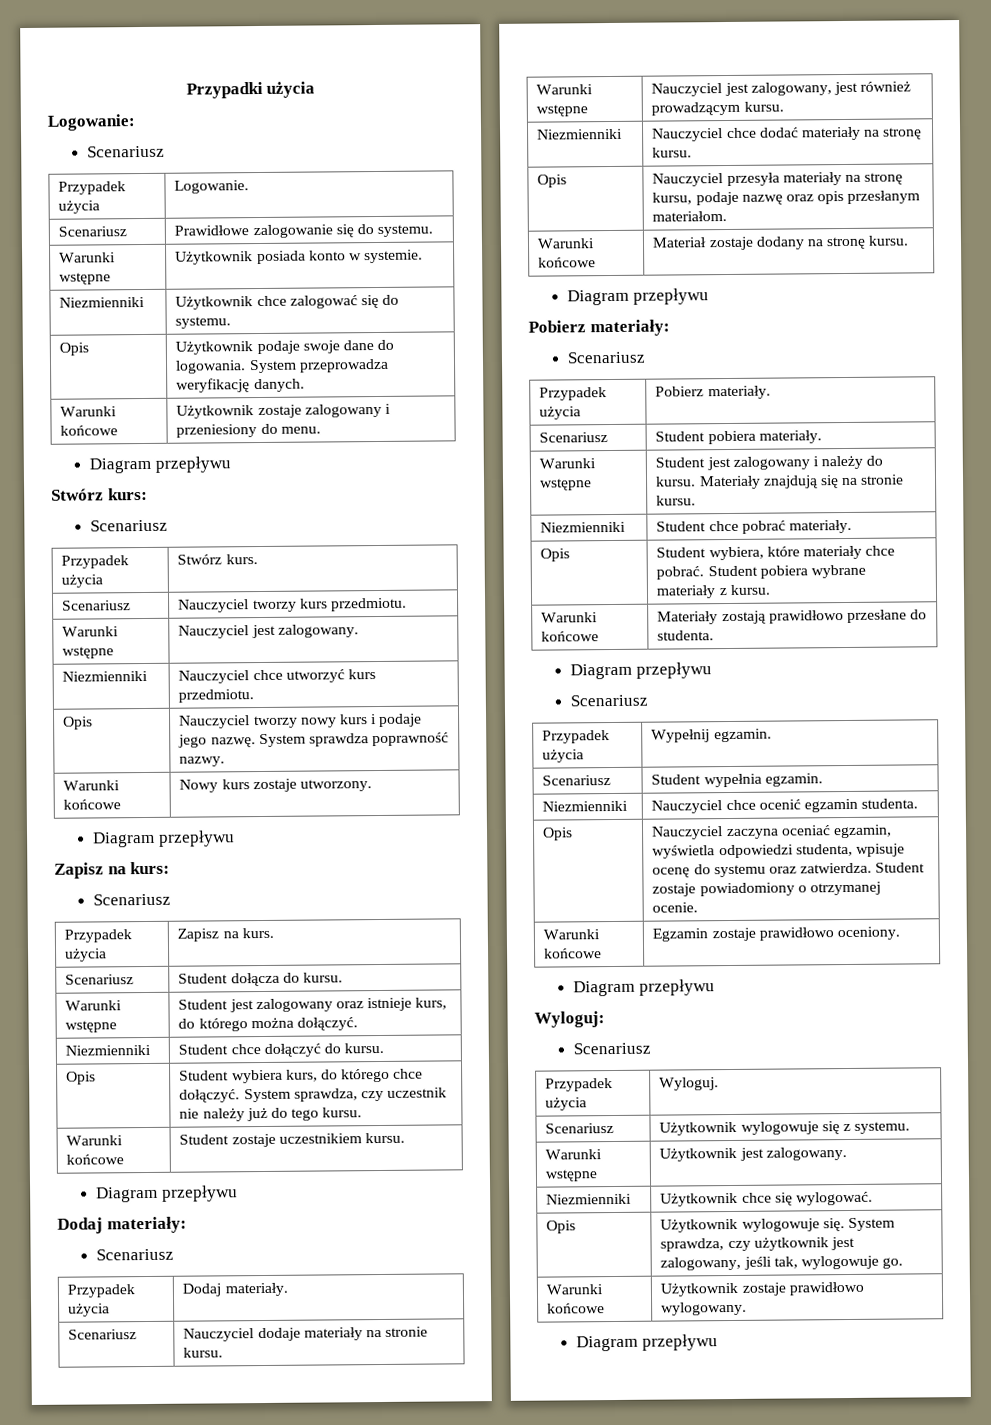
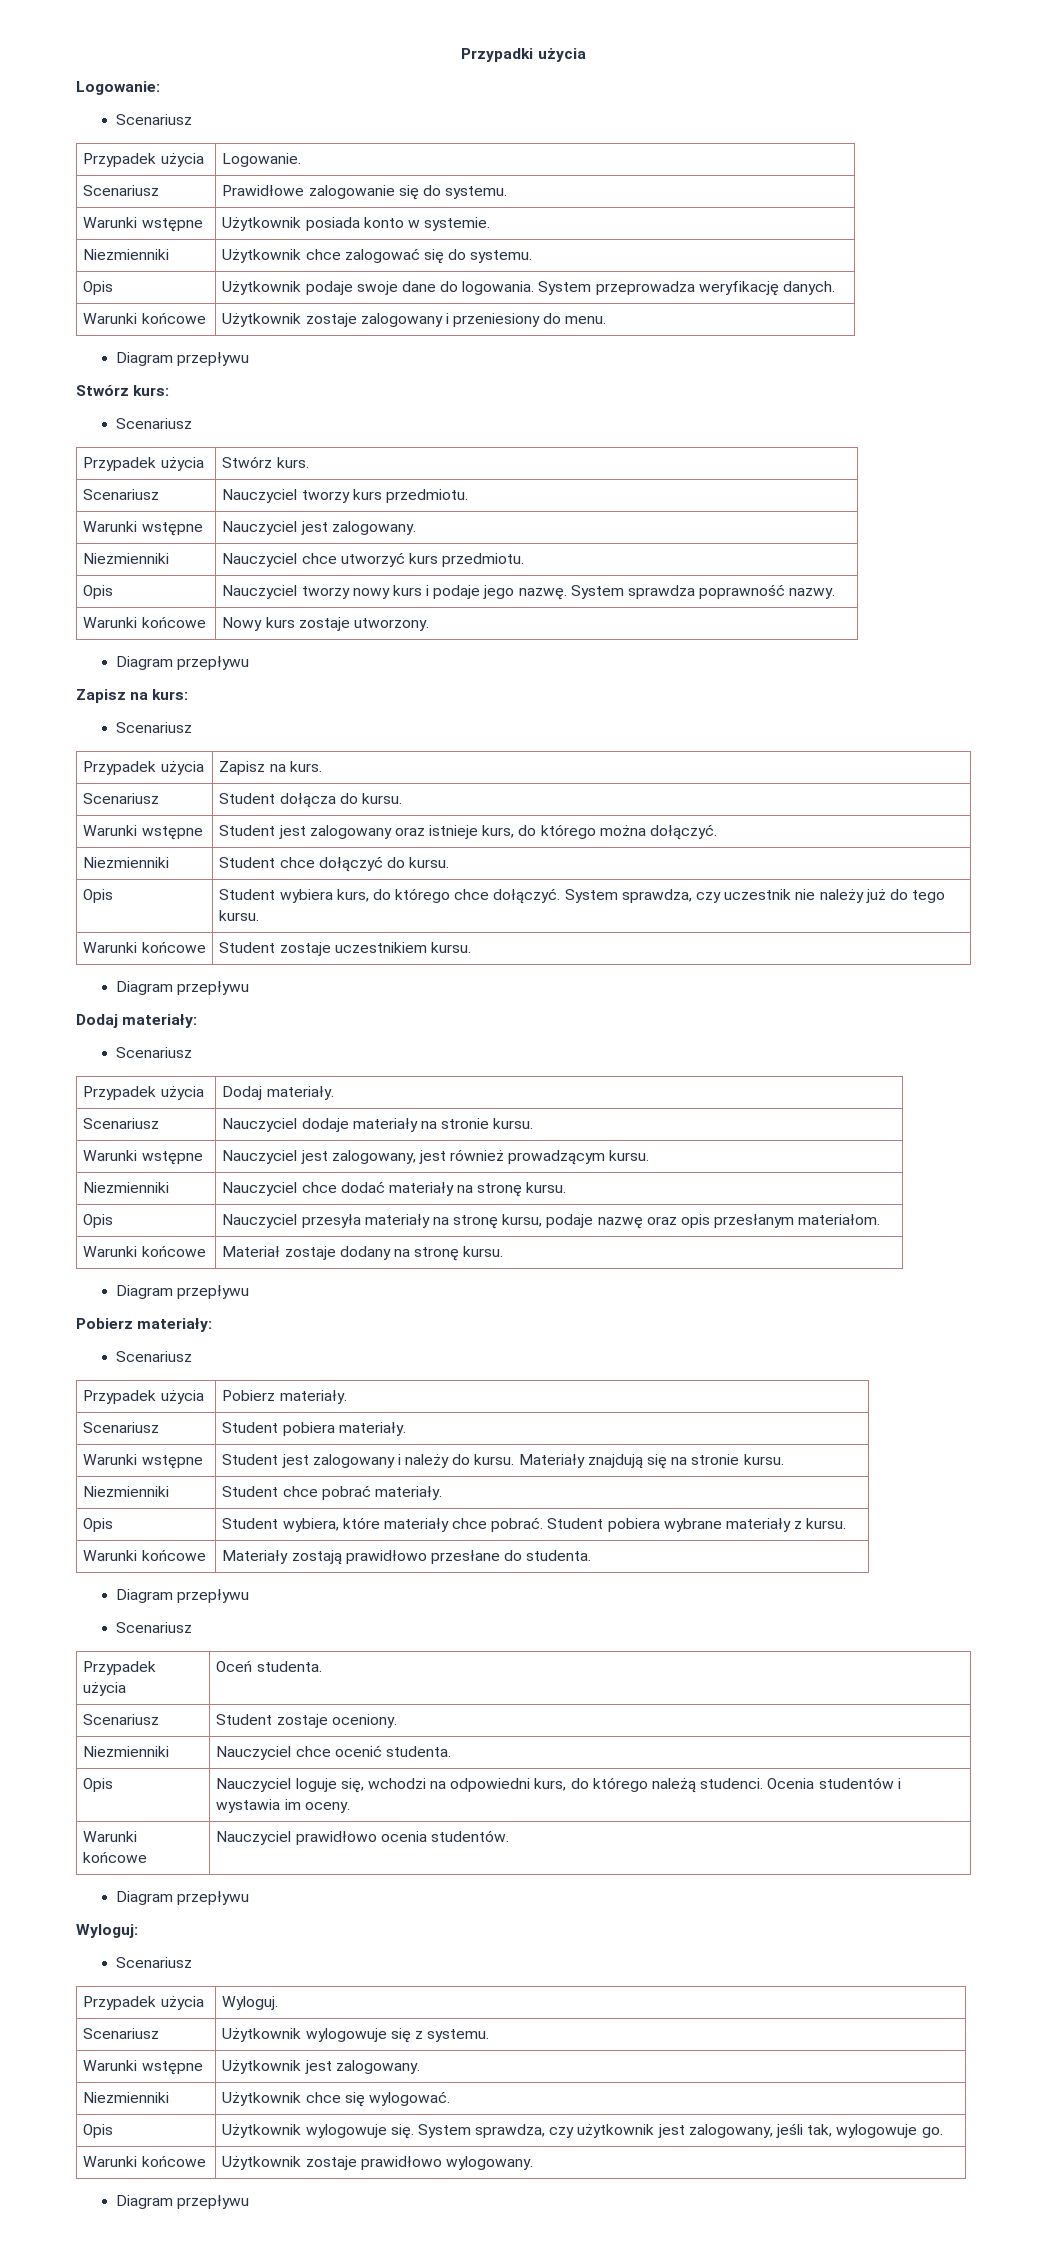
- Przypadek użycia | Wypełnij egzamin.
- Scenariusz | Student wypełnia egzamin.
+ Przypadek użycia | Oceń studenta.
+ Scenariusz | Student zostaje oceniony.
- Niezmienniki | Nauczyciel chce ocenić egzamin studenta.
+ Niezmienniki | Nauczyciel chce ocenić studenta.
- Opis | Nauczyciel zaczyna oceniać egzamin, wyświetla odpowiedzi studenta, wpisuje ocenę do systemu oraz zatwierdza. Student zostaje powiadomiony o otrzymanej ocenie.
- Warunki końcowe | Egzamin zostaje prawidłowo oceniony.
+ Opis | Nauczyciel loguje się, wchodzi na odpowiedni kurs, do którego należą studenci. Ocenia studentów i wystawia im oceny.
+ Warunki końcowe | Nauczyciel prawidłowo ocenia studentów.

